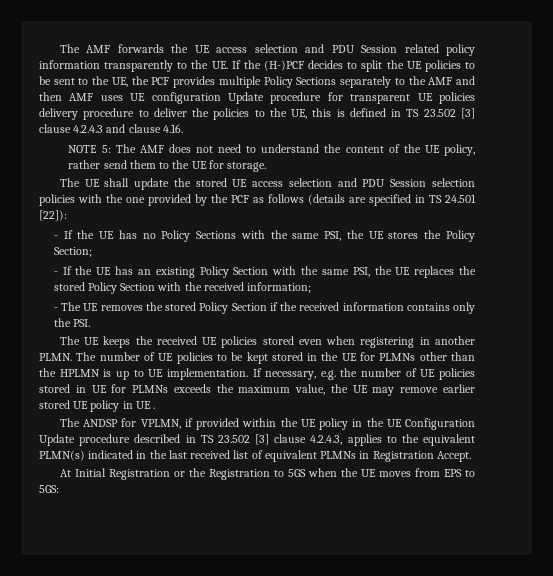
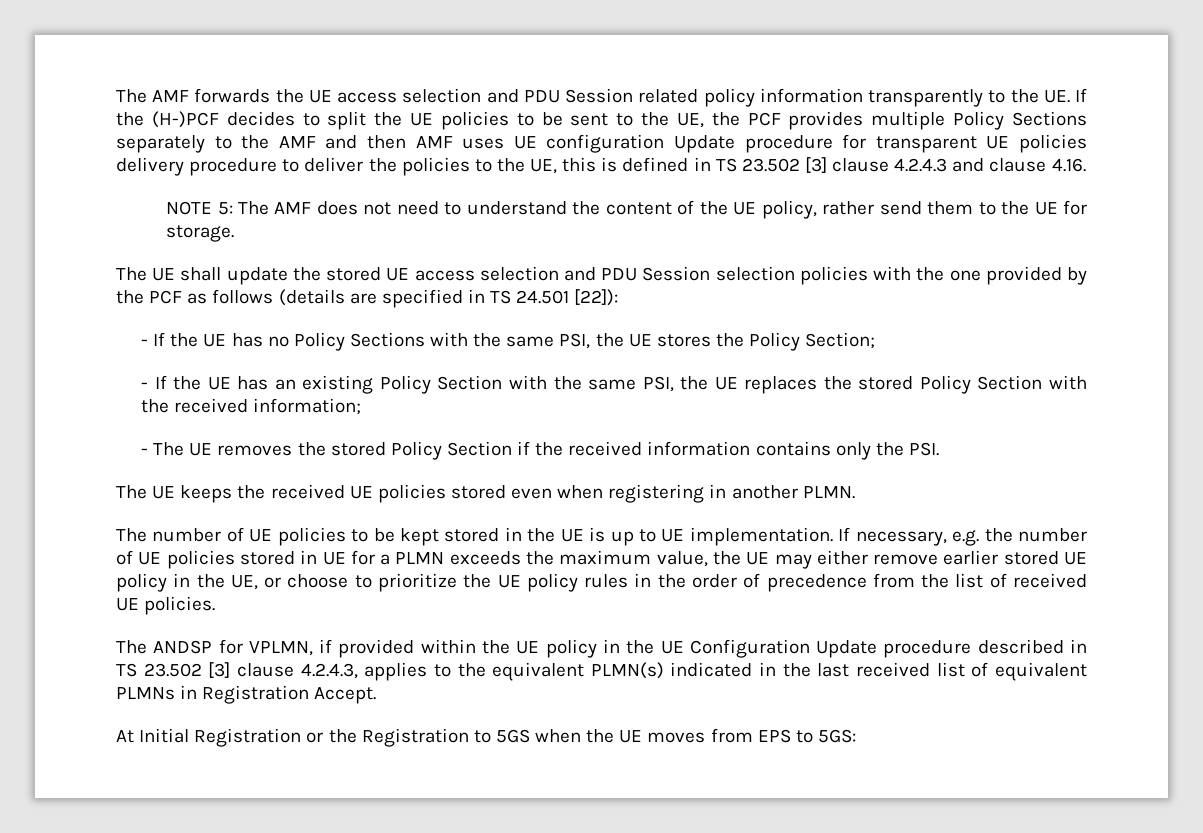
- The UE keeps the received UE policies stored even when registering in another PLMN. The number of UE policies to be kept stored in the UE for PLMNs other than the HPLMN is up to UE implementation.
+ The UE keeps the received UE policies stored even when registering in another PLMN.
+ The number of UE policies to be kept stored in the UE is up to UE implementation.
- If necessary, e.g. the number of UE policies stored in UE for PLMNs exceeds the maximum value, the UE may remove earlier stored UE policy in UE .
+ If necessary, e.g. the number of UE policies stored in UE for a PLMN exceeds the maximum value, the UE may either remove earlier stored UE policy in the UE, or choose to prioritize the UE policy rules in the order of precedence from the list of received UE policies.

